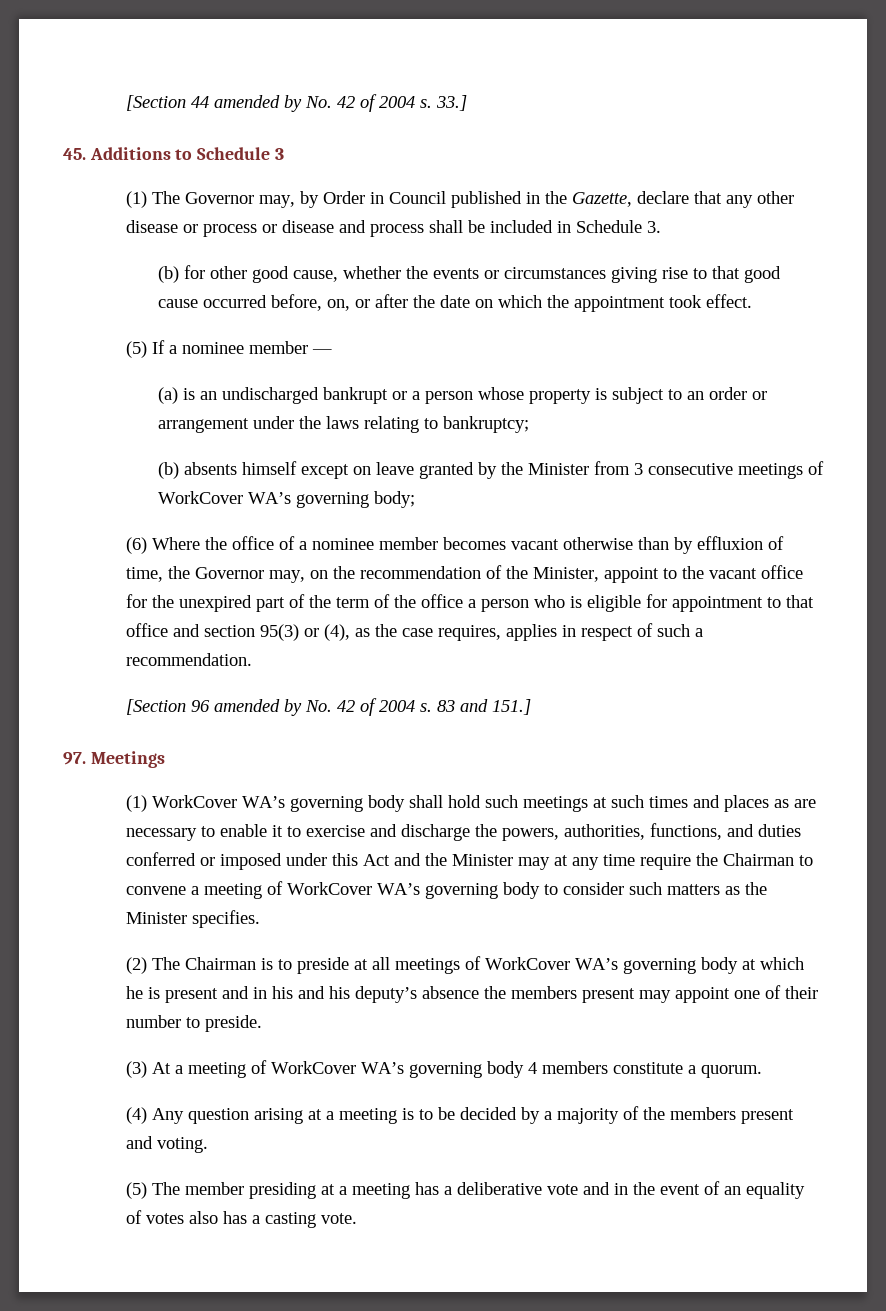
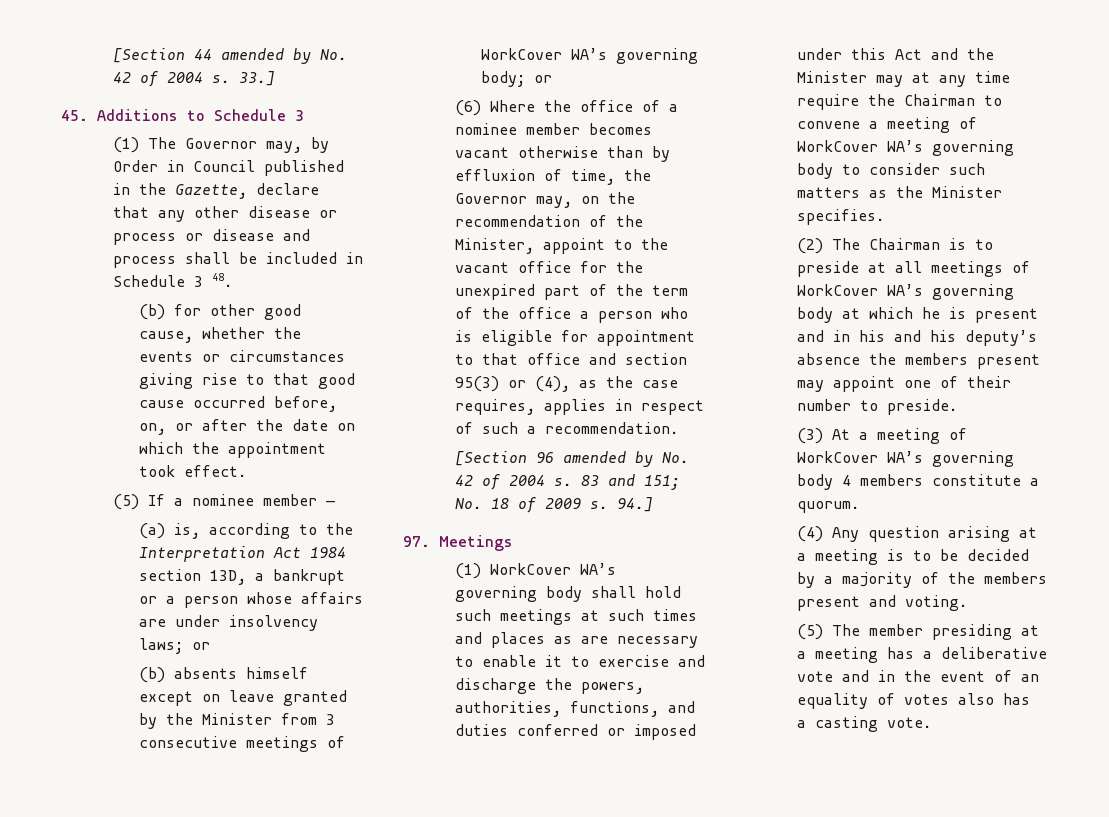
- (1) The Governor may, by Order in Council published in the Gazette, declare that any other disease or process or disease and process shall be included in Schedule 3.
+ (1) The Governor may, by Order in Council published in the Gazette, declare that any other disease or process or disease and process shall be included in Schedule 3 48.
- (a) is an undischarged bankrupt or a person whose property is subject to an order or arrangement under the laws relating to bankruptcy;
+ (a) is, according to the Interpretation Act 1984 section 13D, a bankrupt or a person whose affairs are under insolvency laws; or
- (b) absents himself except on leave granted by the Minister from 3 consecutive meetings of WorkCover WA’s governing body;
+ (b) absents himself except on leave granted by the Minister from 3 consecutive meetings of WorkCover WA’s governing body; or
- 83 and 151.]
+ 83 and 151; No. 18 of 2009 s. 94.]

